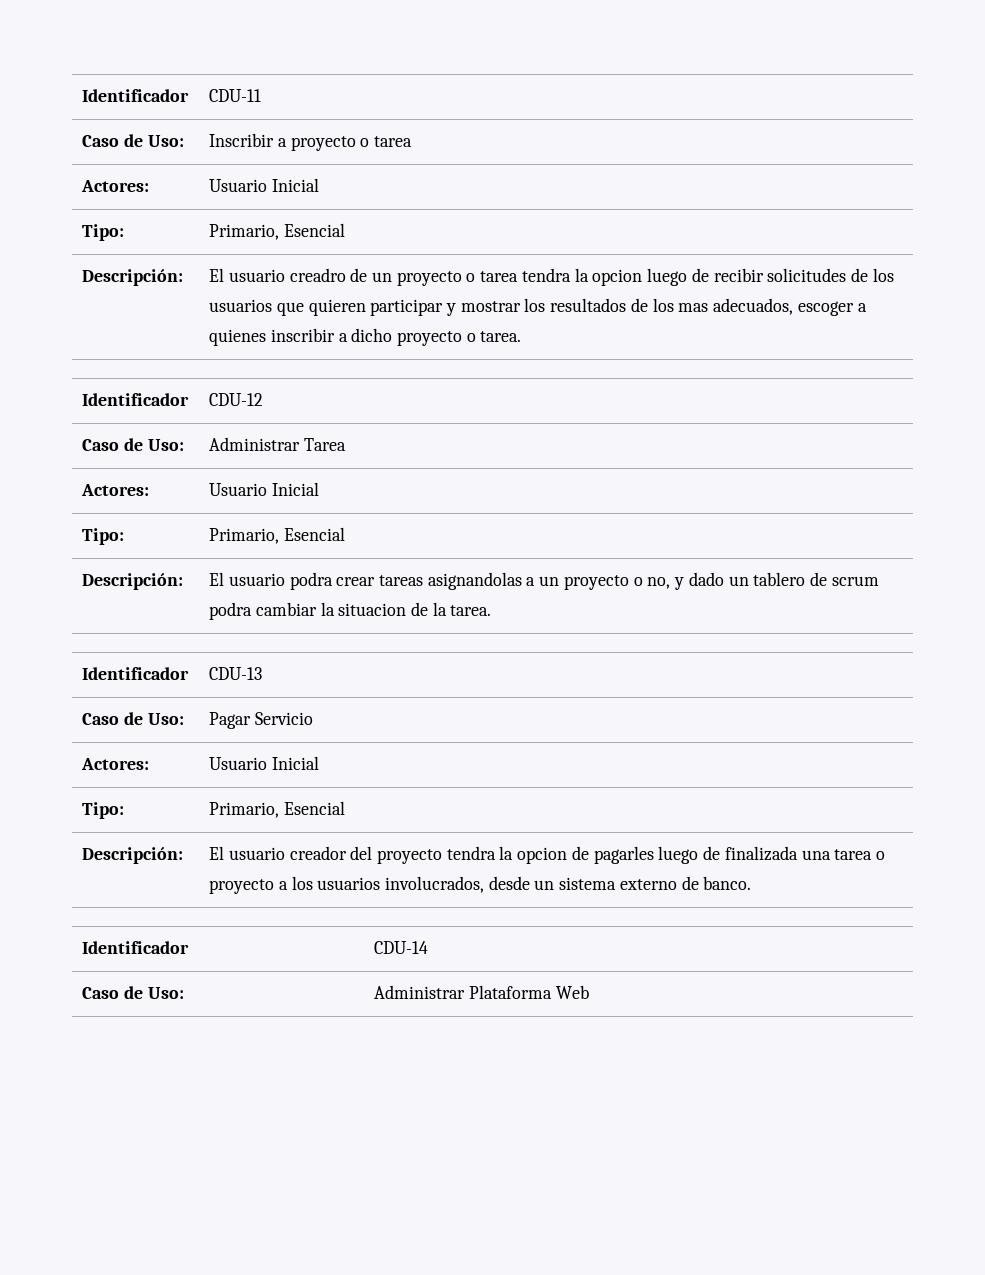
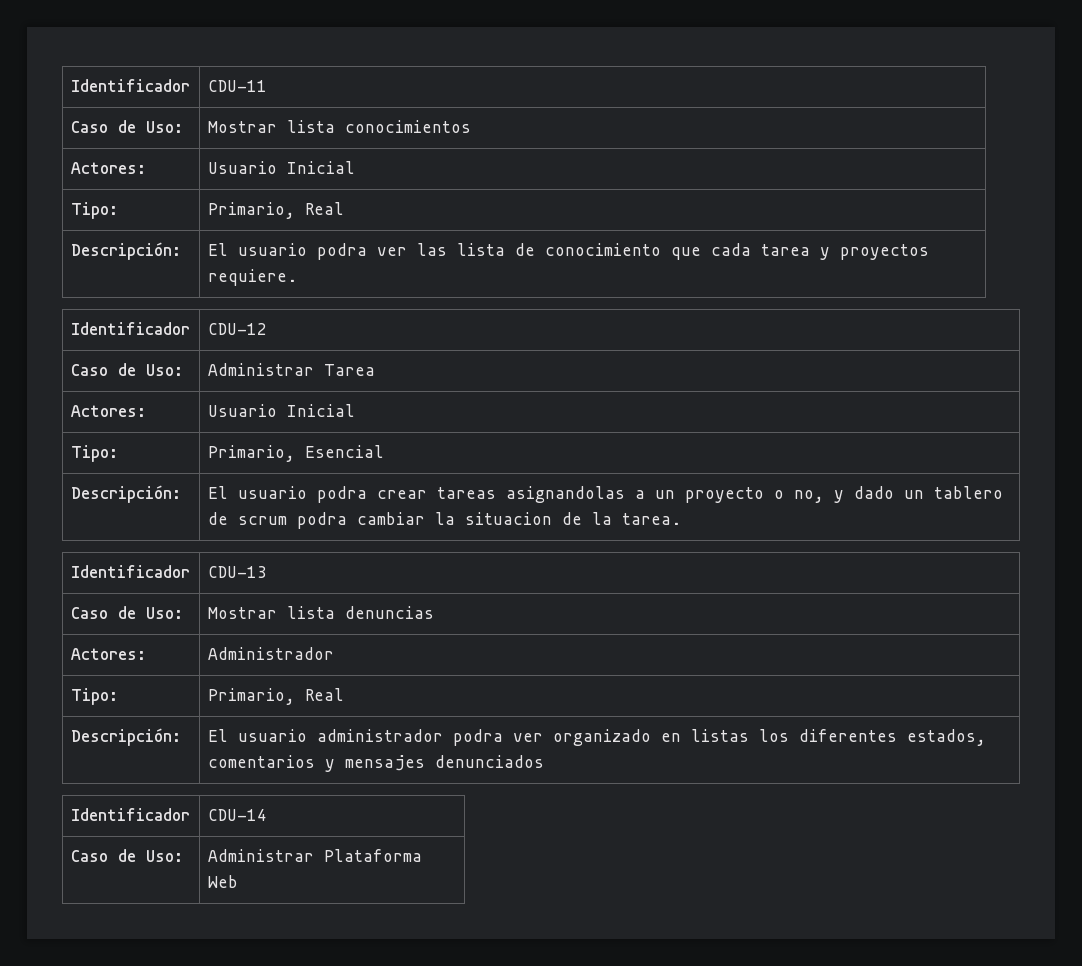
- Caso de Uso: | Inscribir a proyecto o tarea
+ Caso de Uso: | Mostrar lista conocimientos
  Actores: | Usuario Inicial
- Tipo: | Primario, Esencial
- Descripción: | El usuario creadro de un proyecto o tarea tendra la opcion luego de recibir solicitudes de los usuarios que quieren participar y mostrar los resultados de los mas adecuados, escoger a quienes inscribir a dicho proyecto o tarea.
+ Tipo: | Primario, Real
+ Descripción: | El usuario podra ver las lista de conocimiento que cada tarea y proyectos requiere.
- Caso de Uso: | Pagar Servicio
- Actores: | Usuario Inicial
- Tipo: | Primario, Esencial
- Descripción: | El usuario creador del proyecto tendra la opcion de pagarles luego de finalizada una tarea o proyecto a los usuarios involucrados, desde un sistema externo de banco.
+ Caso de Uso: | Mostrar lista denuncias
+ Actores: | Administrador
+ Tipo: | Primario, Real
+ Descripción: | El usuario administrador podra ver organizado en listas los diferentes estados, comentarios y mensajes denunciados

